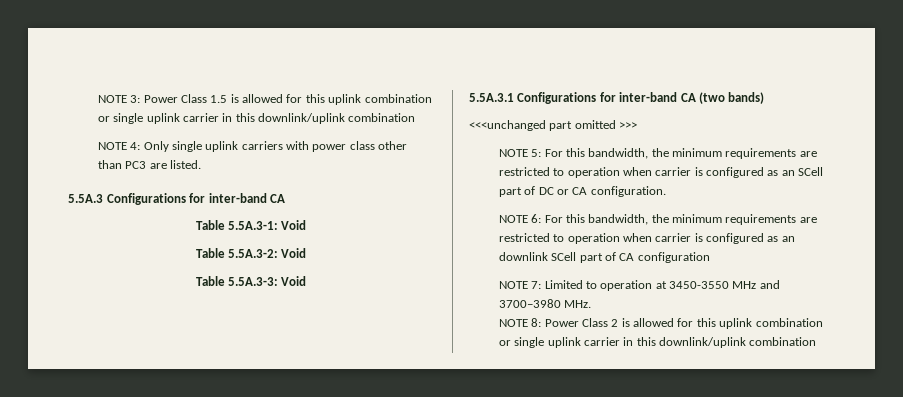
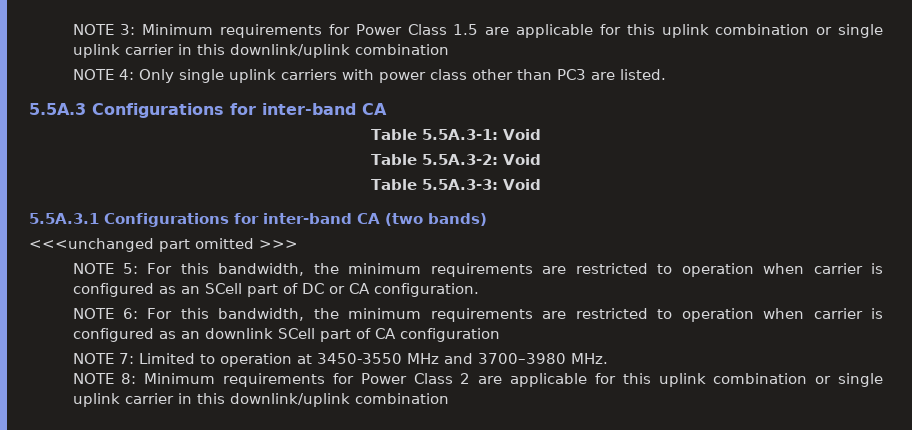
- NOTE 3: Power Class 1.5 is allowed for this uplink combination or single uplink carrier in this downlink/uplink combination
+ NOTE 3: Minimum requirements for Power Class 1.5 are applicable for this uplink combination or single uplink carrier in this downlink/uplink combination
- NOTE 8: Power Class 2 is allowed for this uplink combination or single uplink carrier in this downlink/uplink combination
+ NOTE 8: Minimum requirements for Power Class 2 are applicable for this uplink combination or single uplink carrier in this downlink/uplink combination

